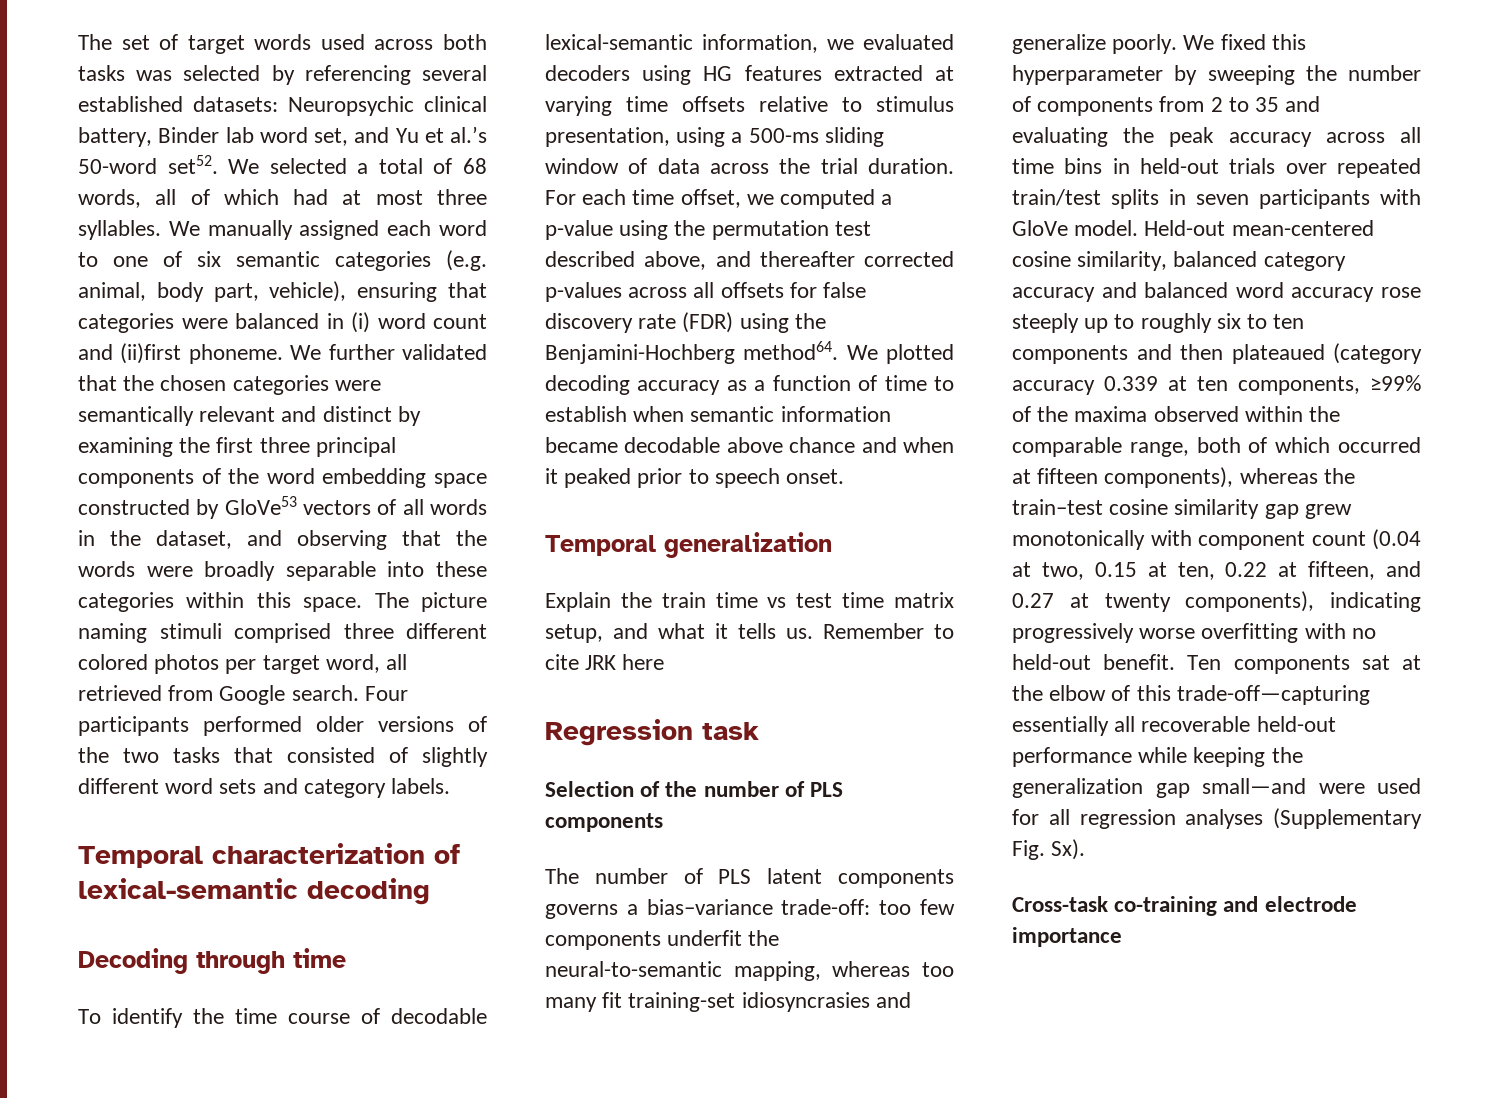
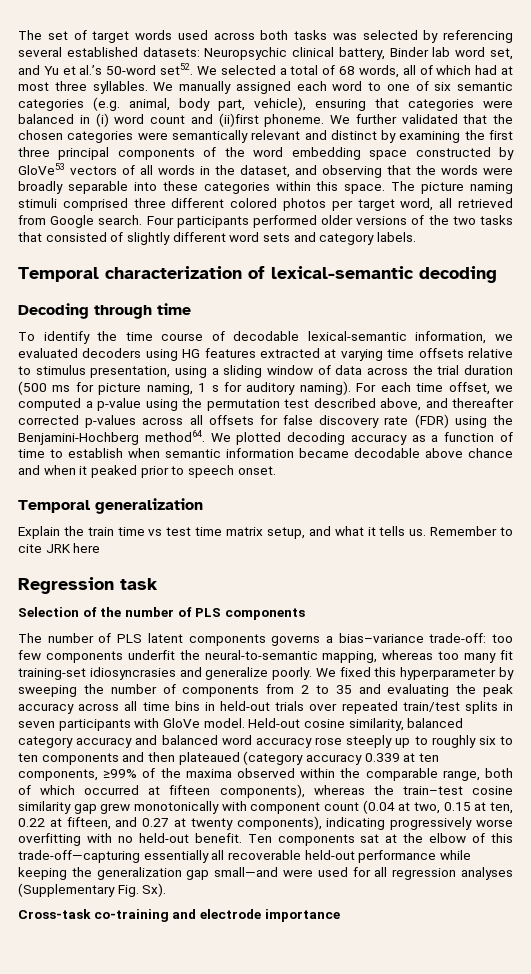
- To identify the time course of decodable lexical-semantic information, we evaluated decoders using HG features extracted at varying time offsets relative to stimulus presentation, using a 500-ms sliding window of data across the trial duration.
+ To identify the time course of decodable lexical-semantic information, we evaluated decoders using HG features extracted at varying time offsets relative to stimulus presentation, using a sliding window of data across the trial duration (500 ms for picture naming, 1 s for auditory naming).
- Held-out mean-centered cosine similarity, balanced category accuracy and balanced word accuracy rose steeply up to roughly six to ten components and then plateaued (category accuracy 0.339 at ten components, ≥99% of the maxima observed within the comparable range, both of which occurred at fifteen components), whereas the train–test cosine similarity gap grew monotonically with component count (0.04 at two, 0.15 at ten, 0.22 at fifteen, and 0.27 at twenty components), indicating progressively worse overfitting with no held-out benefit.
+ Held-out cosine similarity, balanced category accuracy and balanced word accuracy rose steeply up to roughly six to ten components and then plateaued (category accuracy 0.339 at ten components, ≥99% of the maxima observed within the comparable range, both of which occurred at fifteen components), whereas the train–test cosine similarity gap grew monotonically with component count (0.04 at two, 0.15 at ten, 0.22 at fifteen, and 0.27 at twenty components), indicating progressively worse overfitting with no held-out benefit.

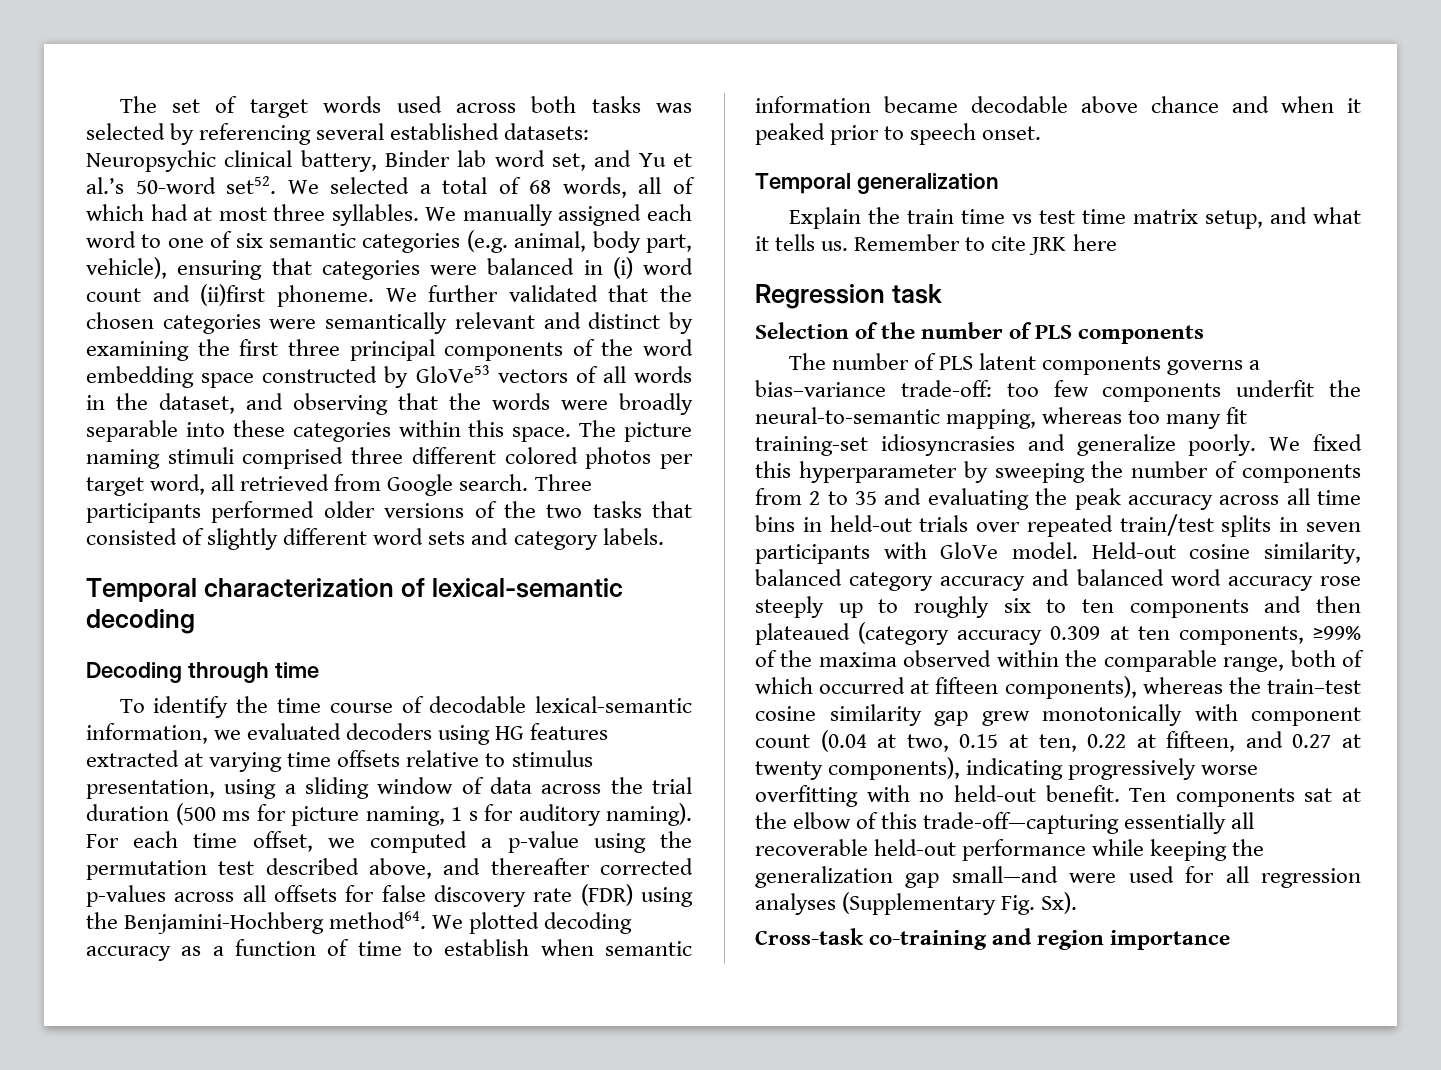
- Four participants performed older versions of the two tasks that consisted of slightly different word sets and category labels.
+ Three participants performed older versions of the two tasks that consisted of slightly different word sets and category labels.
- Held-out cosine similarity, balanced category accuracy and balanced word accuracy rose steeply up to roughly six to ten components and then plateaued (category accuracy 0.339 at ten components, ≥99% of the maxima observed within the comparable range, both of which occurred at fifteen components), whereas the train–test cosine similarity gap grew monotonically with component count (0.04 at two, 0.15 at ten, 0.22 at fifteen, and 0.27 at twenty components), indicating progressively worse overfitting with no held-out benefit.
+ Held-out cosine similarity, balanced category accuracy and balanced word accuracy rose steeply up to roughly six to ten components and then plateaued (category accuracy 0.309 at ten components, ≥99% of the maxima observed within the comparable range, both of which occurred at fifteen components), whereas the train–test cosine similarity gap grew monotonically with component count (0.04 at two, 0.15 at ten, 0.22 at fifteen, and 0.27 at twenty components), indicating progressively worse overfitting with no held-out benefit.
- Cross-task co-training and electrode importance
+ Cross-task co-training and region importance

